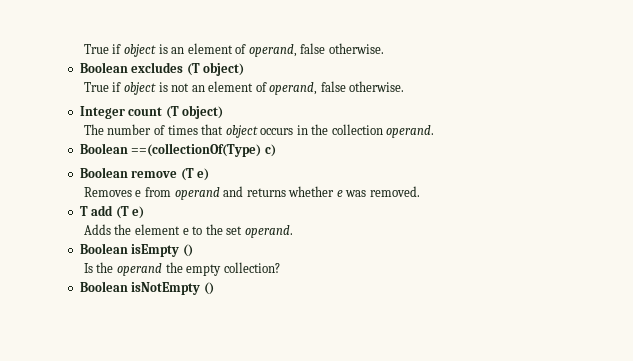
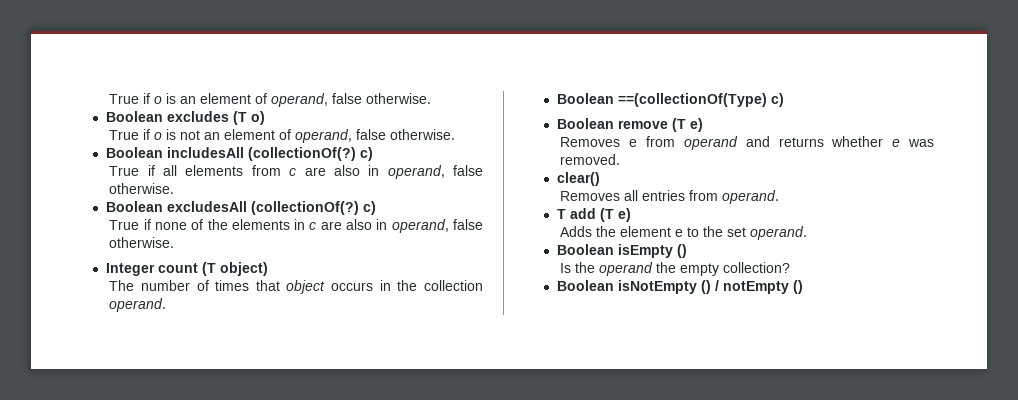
- True if object is an element of operand, false otherwise.
+ True if o is an element of operand, false otherwise.
- Boolean excludes (T object)
- True if object is not an element of operand, false otherwise.
+ Boolean excludes (T o)
+ True if o is not an element of operand, false otherwise.
+ Boolean includesAll (collectionOf(?) c)
+ True if all elements from c are also in operand, false otherwise.
+ Boolean excludesAll (collectionOf(?) c)
+ True if none of the elements in c are also in operand, false otherwise.
+ clear()
+ Removes all entries from operand.
- Boolean isNotEmpty ()
+ Boolean isNotEmpty () / notEmpty ()

